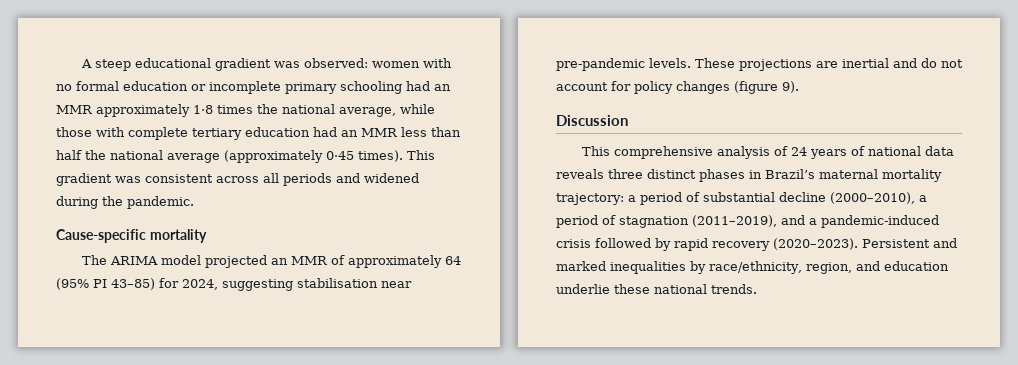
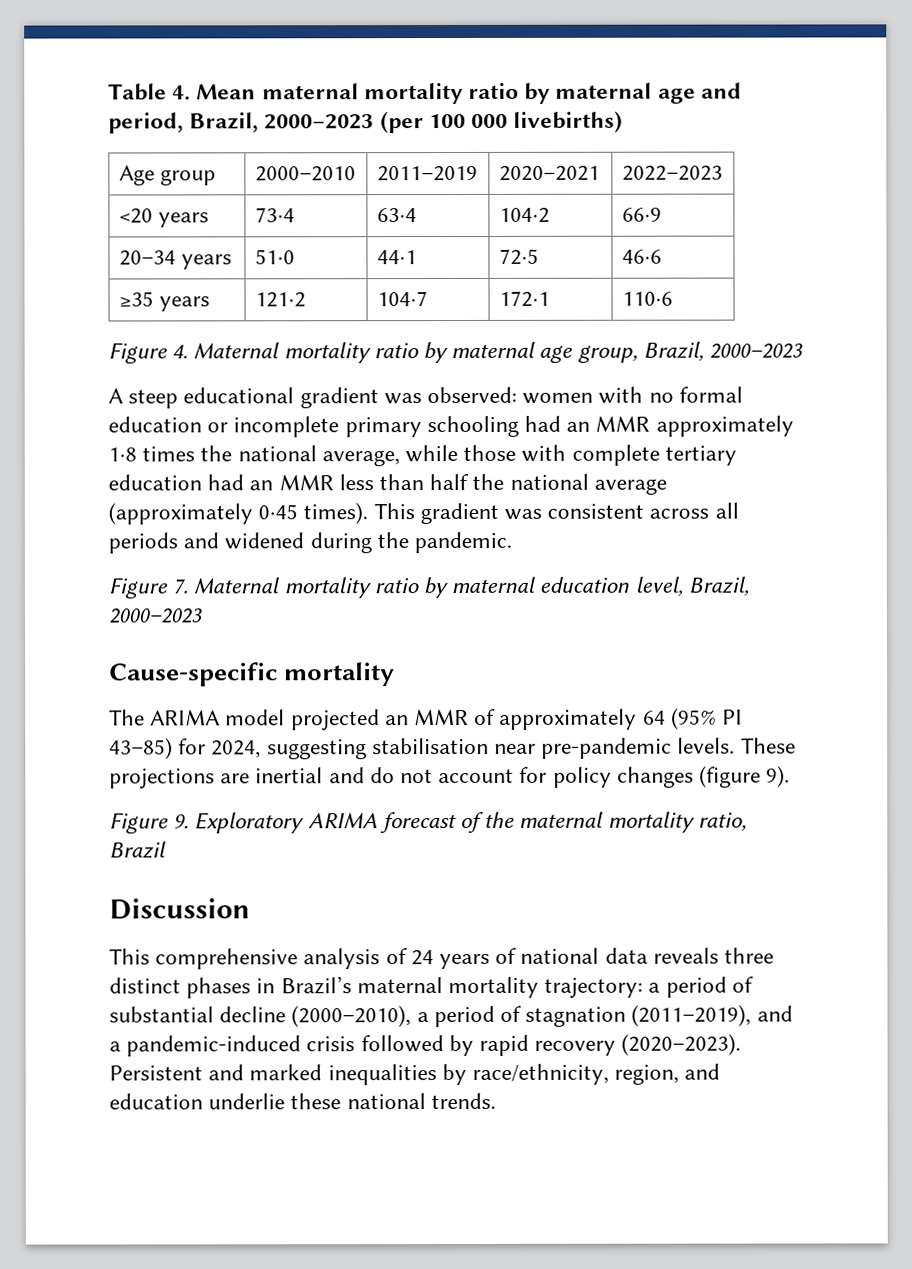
+ Table 4. Mean maternal mortality ratio by maternal age and period, Brazil, 2000–2023 (per 100 000 livebirths)
+ Age group | 2000–2010 | 2011–2019 | 2020–2021 | 2022–2023
+ <20 years | 73·4 | 63·4 | 104·2 | 66·9
+ 20–34 years | 51·0 | 44·1 | 72·5 | 46·6
+ ≥35 years | 121·2 | 104·7 | 172·1 | 110·6
+ Figure 4. Maternal mortality ratio by maternal age group, Brazil, 2000–2023
+ Figure 7. Maternal mortality ratio by maternal education level, Brazil, 2000–2023
+ Figure 9. Exploratory ARIMA forecast of the maternal mortality ratio, Brazil

